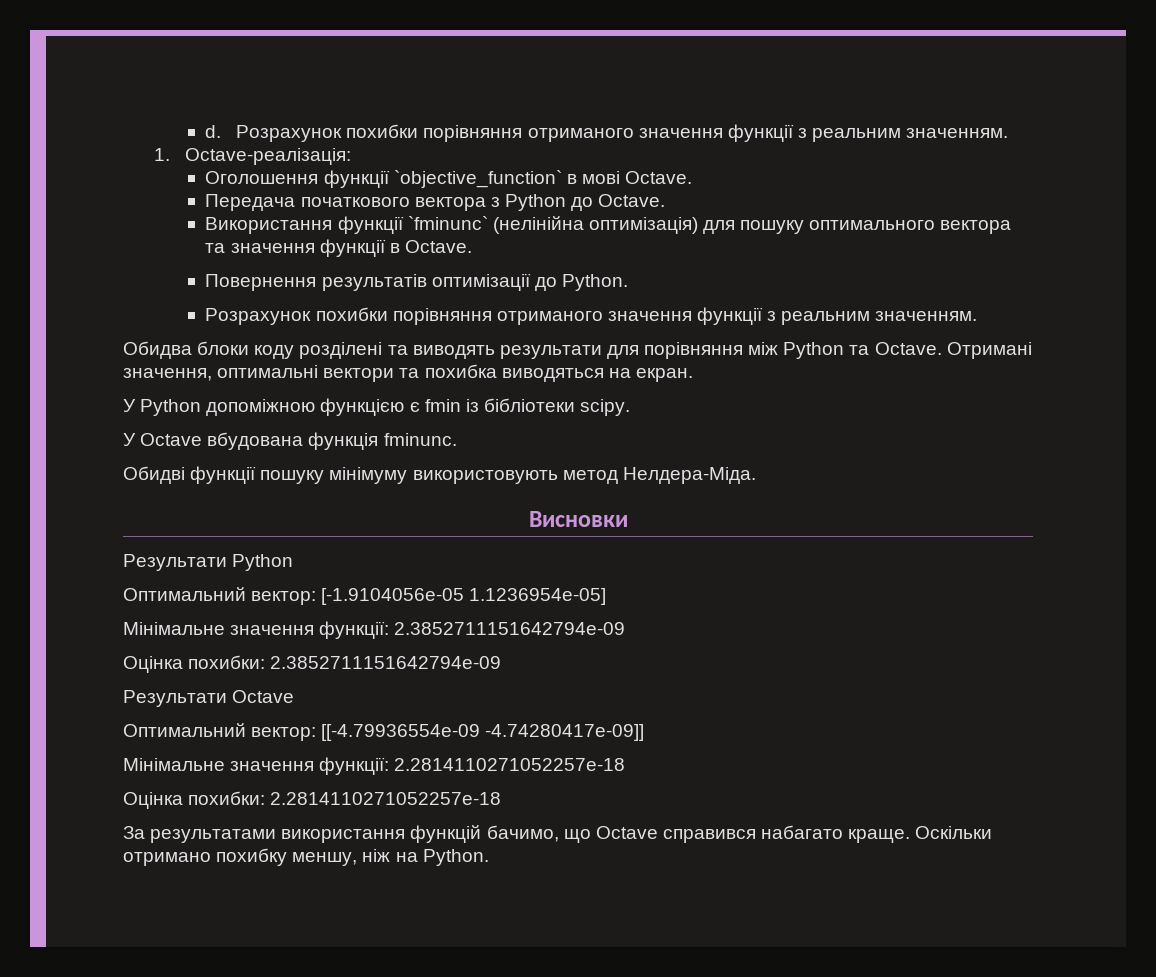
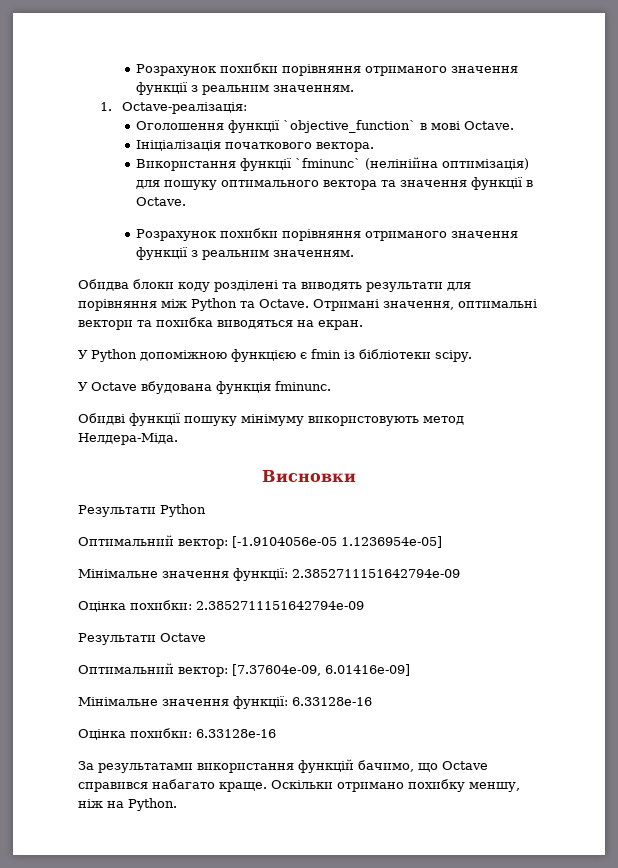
- d.
- Передача початкового вектора з Python до Octave.
+ Ініціалізація початкового вектора.
- Повернення результатів оптимізації до Python.
- Оптимальний вектор: [[-4.79936554e-09 -4.74280417e-09]]
- Мінімальне значення функції: 2.2814110271052257e-18
- Оцінка похибки: 2.2814110271052257e-18
+ Оптимальний вектор: [7.37604e-09, 6.01416e-09]
+ Мінімальне значення функції: 6.33128e-16
+ Оцінка похибки: 6.33128e-16

